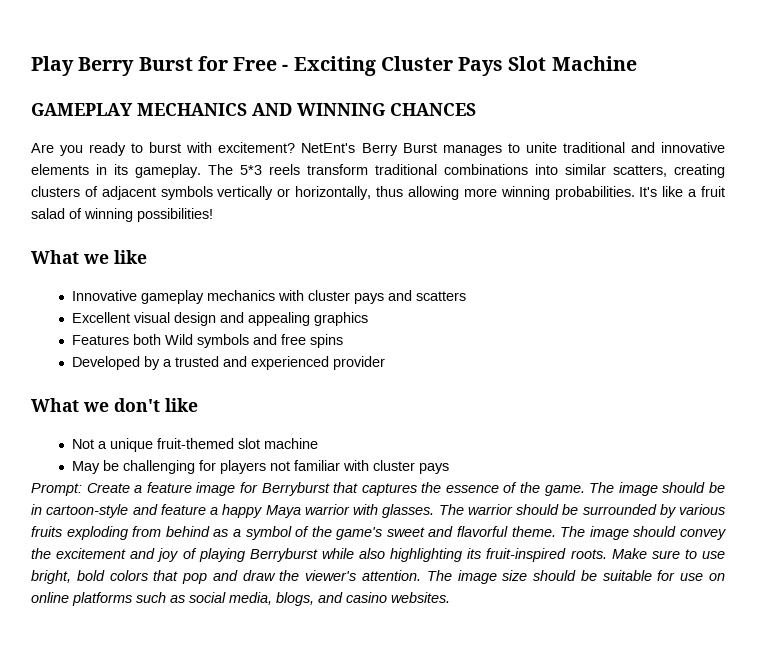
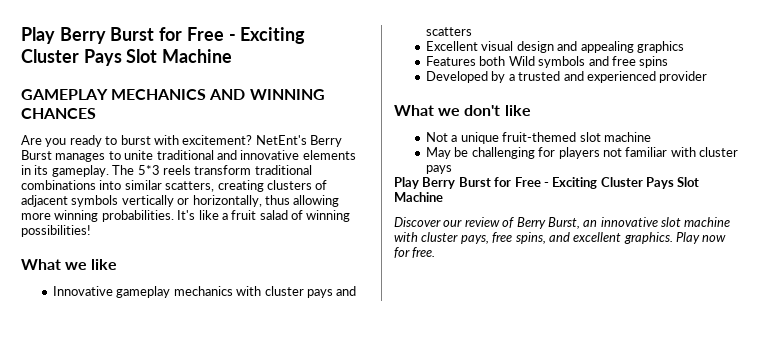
  May be challenging for players not familiar with cluster pays
- Prompt: Create a feature image for Berryburst that captures the essence of the game. The image should be in cartoon-style and feature a happy Maya warrior with glasses. The warrior should be surrounded by various fruits exploding from behind as a symbol of the game's sweet and flavorful theme. The image should convey the excitement and joy of playing Berryburst while also highlighting its fruit-inspired roots. Make sure to use bright, bold colors that pop and draw the viewer's attention. The image size should be suitable for use on online platforms such as social media, blogs, and casino websites.
+ Play Berry Burst for Free - Exciting Cluster Pays Slot Machine
+ Discover our review of Berry Burst, an innovative slot machine with cluster pays, free spins, and excellent graphics. Play now for free.

